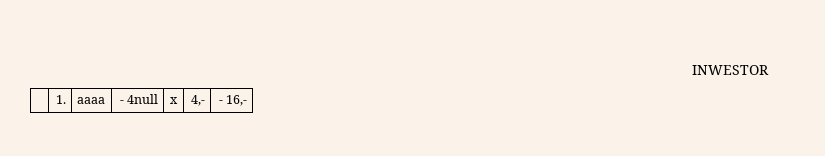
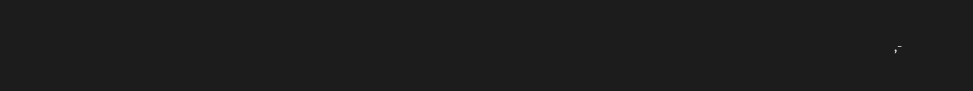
- INWESTOR
- | 1. | aaaa | - 4null | x | 4,- | - 16,-
+ ,-

